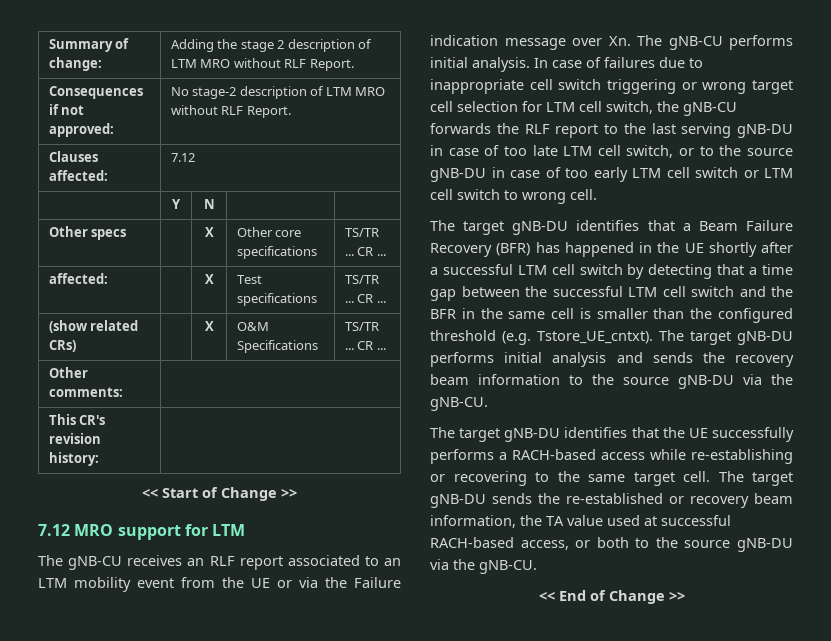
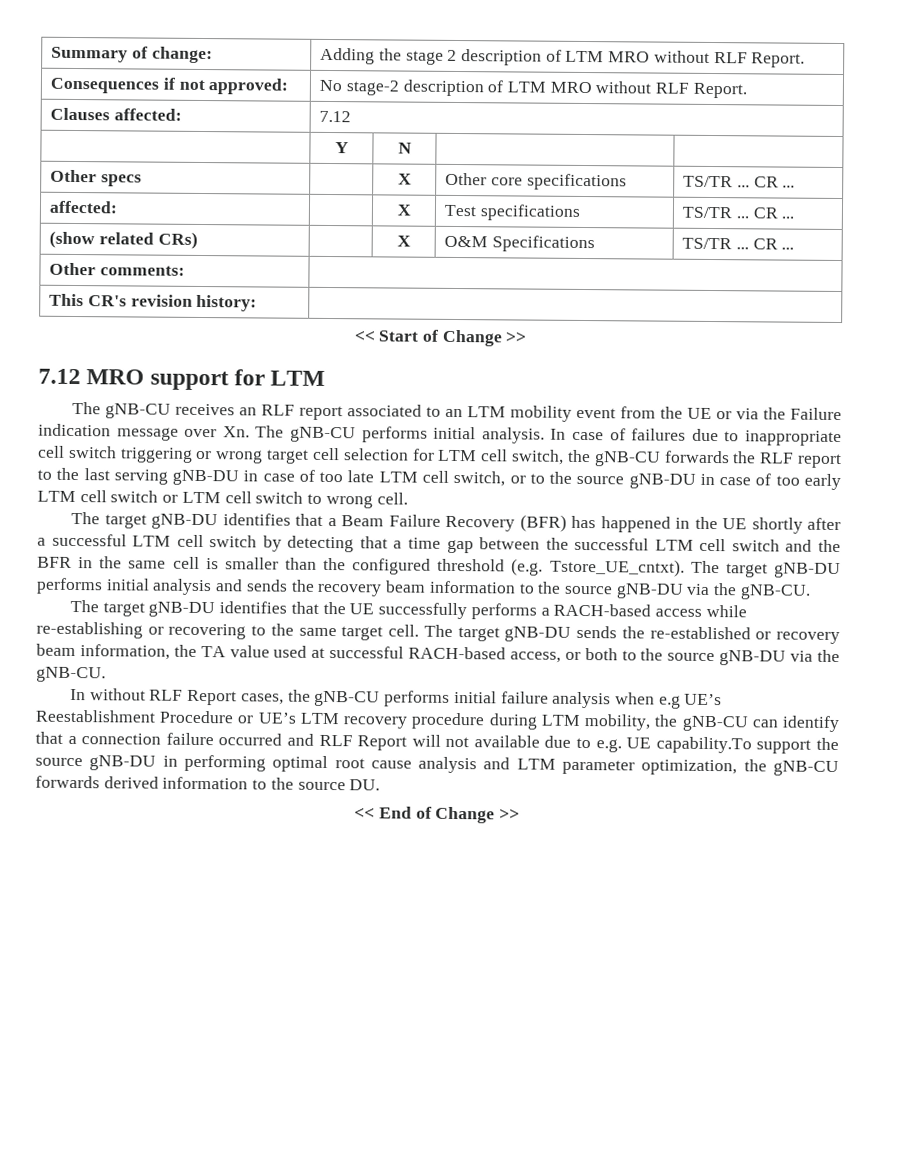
+ In without RLF Report cases, the gNB-CU performs initial failure analysis when e.g UE’s Reestablishment Procedure or UE’s LTM recovery procedure during LTM mobility, the gNB-CU can identify that a connection failure occurred and RLF Report will not available due to e.g. UE capability.To support the source gNB-DU in performing optimal root cause analysis and LTM parameter optimization, the gNB-CU forwards derived information to the source DU.

